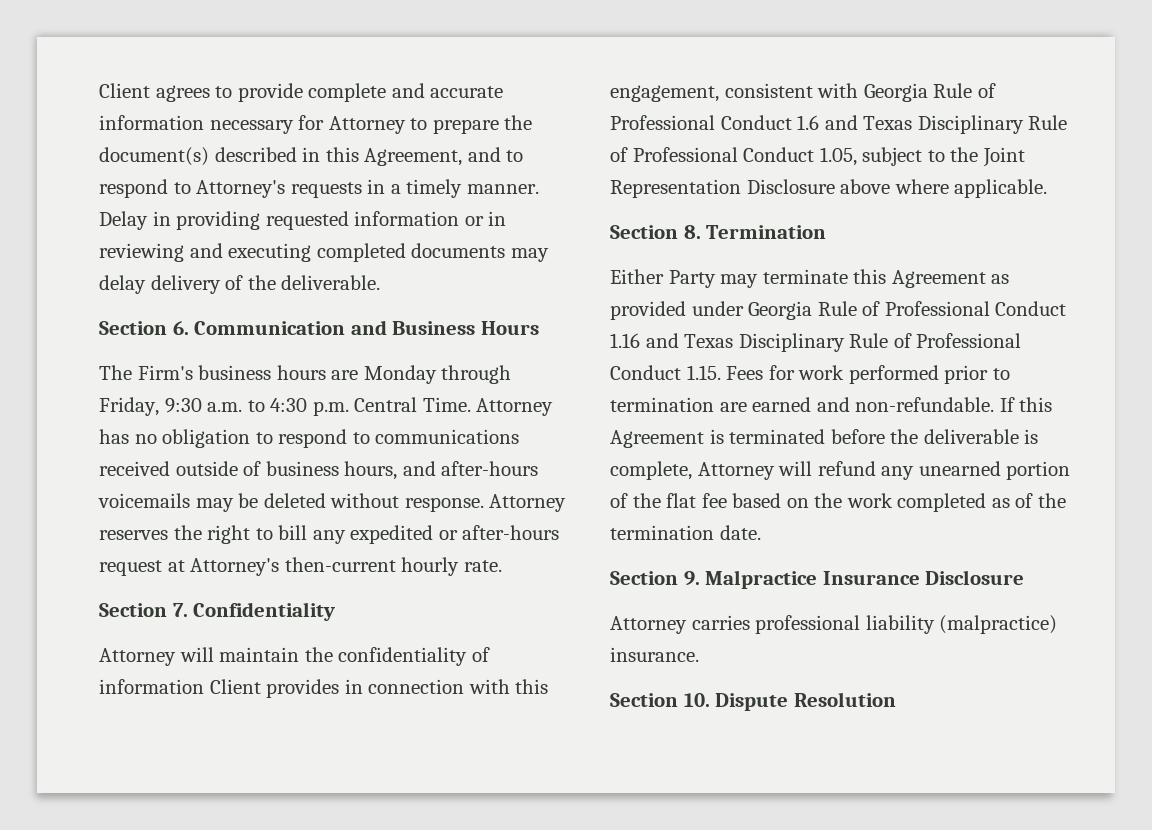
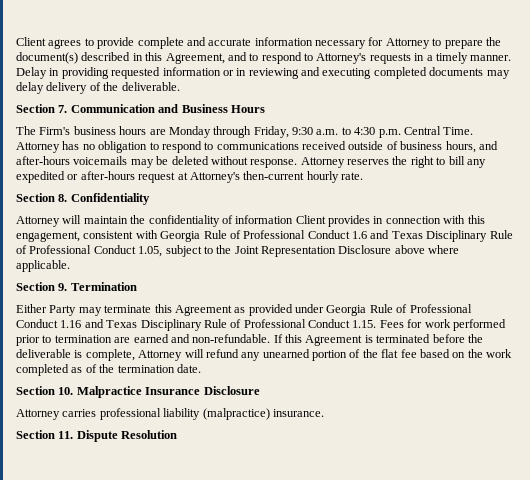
- Section 6. Communication and Business Hours
+ Section 7. Communication and Business Hours
- Section 7. Confidentiality
+ Section 8. Confidentiality
- Section 8. Termination
+ Section 9. Termination
- Section 9. Malpractice Insurance Disclosure
+ Section 10. Malpractice Insurance Disclosure
- Section 10. Dispute Resolution
+ Section 11. Dispute Resolution

